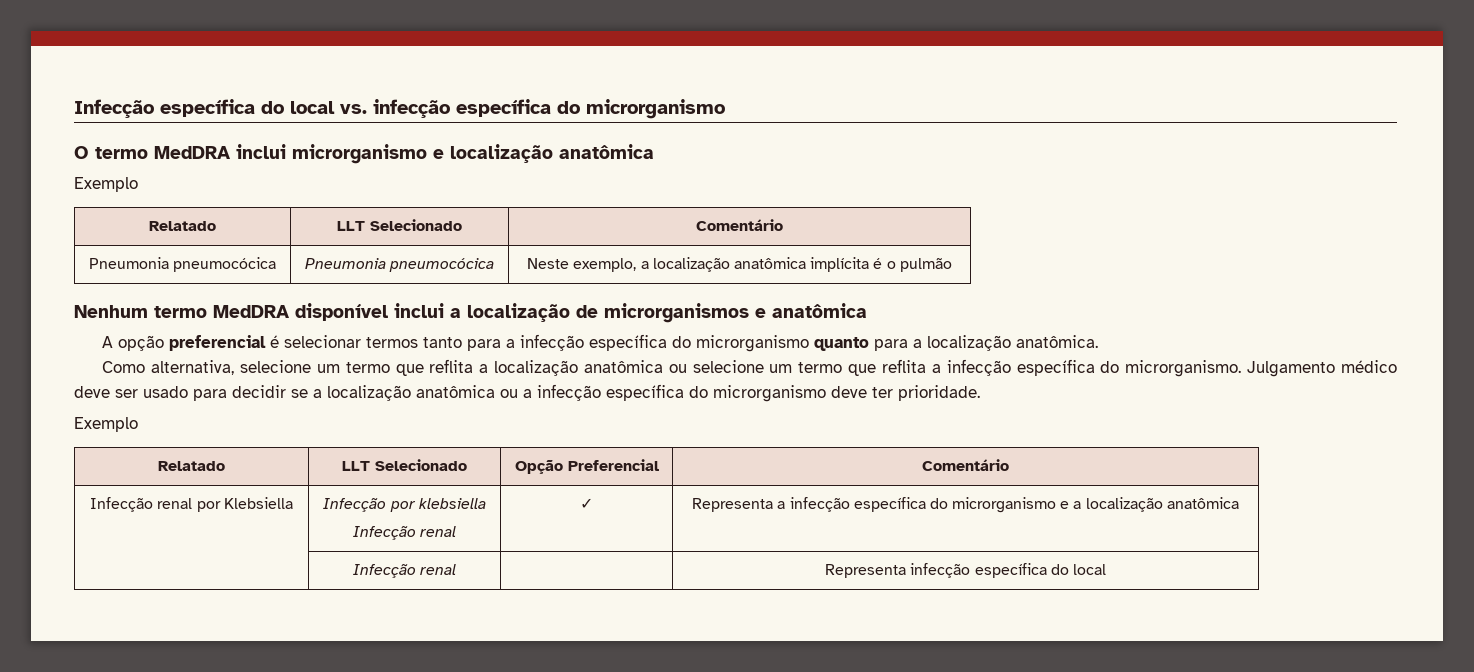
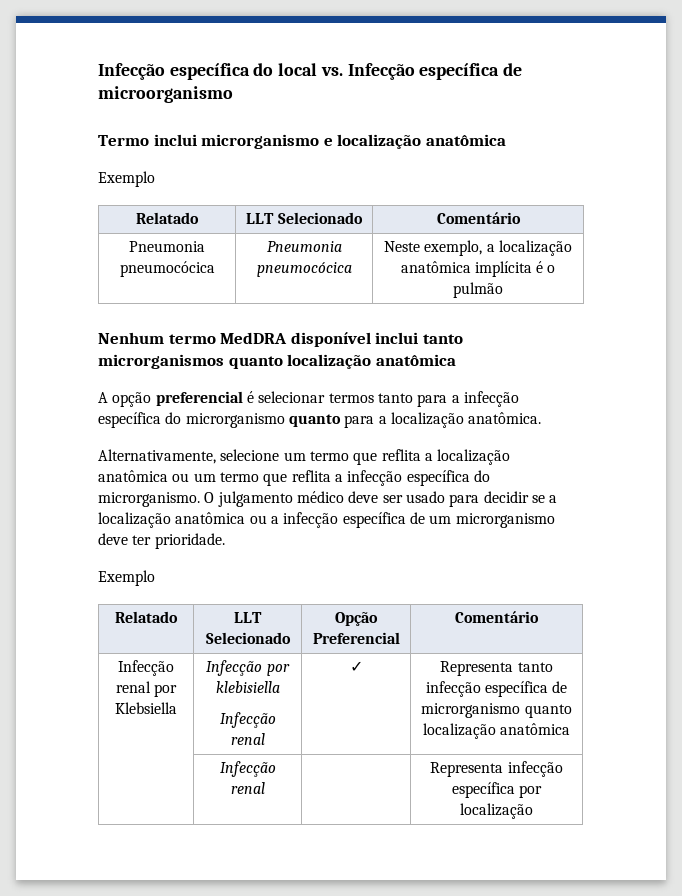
- Infecção específica do local vs. infecção específica do microrganismo
- O termo MedDRA inclui microrganismo e localização anatômica
+ Infecção específica do local vs. Infecção específica de microorganismo
+ Termo inclui microrganismo e localização anatômica
- Nenhum termo MedDRA disponível inclui a localização de microrganismos e anatômica
+ Nenhum termo MedDRA disponível inclui tanto microrganismos quanto localização anatômica
- Como alternativa, selecione um termo que reflita a localização anatômica ou selecione um termo que reflita a infecção específica do microrganismo.
+ Alternativamente, selecione um termo que reflita a localização anatômica ou um termo que reflita a infecção específica do microrganismo.
- Julgamento médico deve ser usado para decidir se a localização anatômica ou a infecção específica do microrganismo deve ter prioridade.
+ O julgamento médico deve ser usado para decidir se a localização anatômica ou a infecção específica de um microrganismo deve ter prioridade.
- Infecção renal por Klebsiella | Infecção por klebsiella
- Infecção renal | ✓ | Representa a infecção específica do microrganismo e a localização anatômica
+ Infecção renal por Klebsiella | Infecção por klebisiella
+ Infecção renal | ✓ | Representa tanto infecção específica de microrganismo quanto localização anatômica
- | Infecção renal | | Representa infecção específica do local
+ | Infecção renal | | Representa infecção específica por localização

